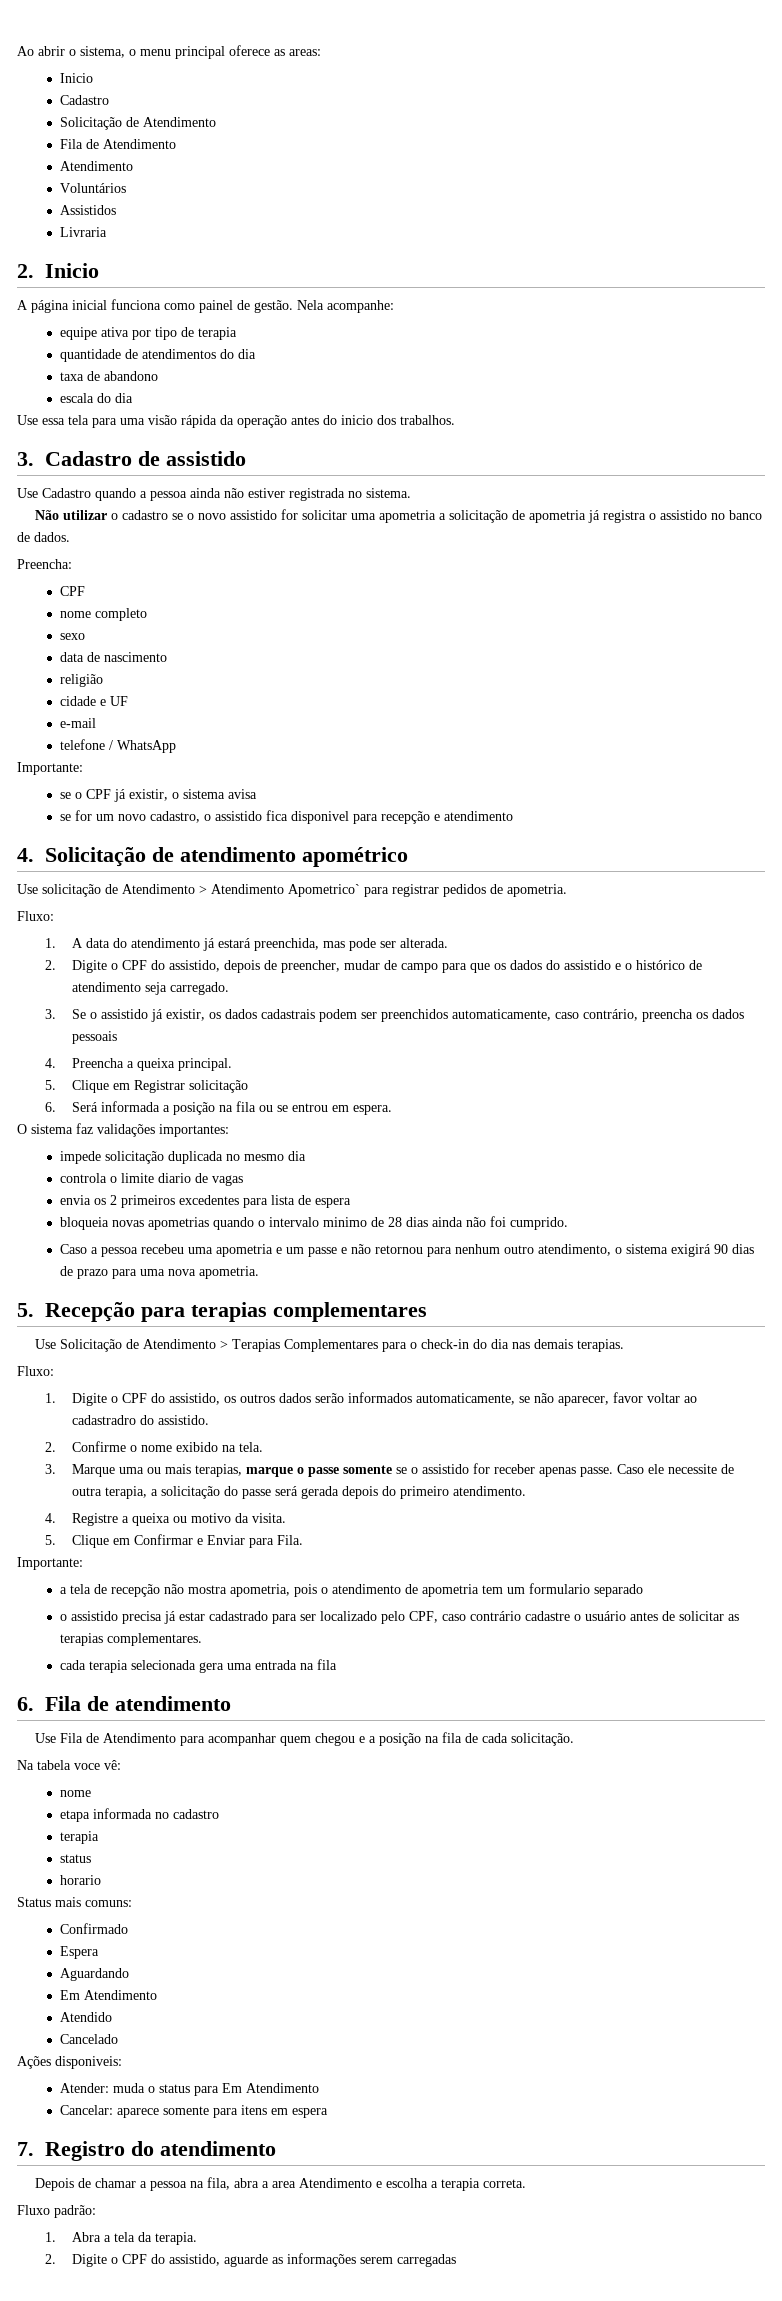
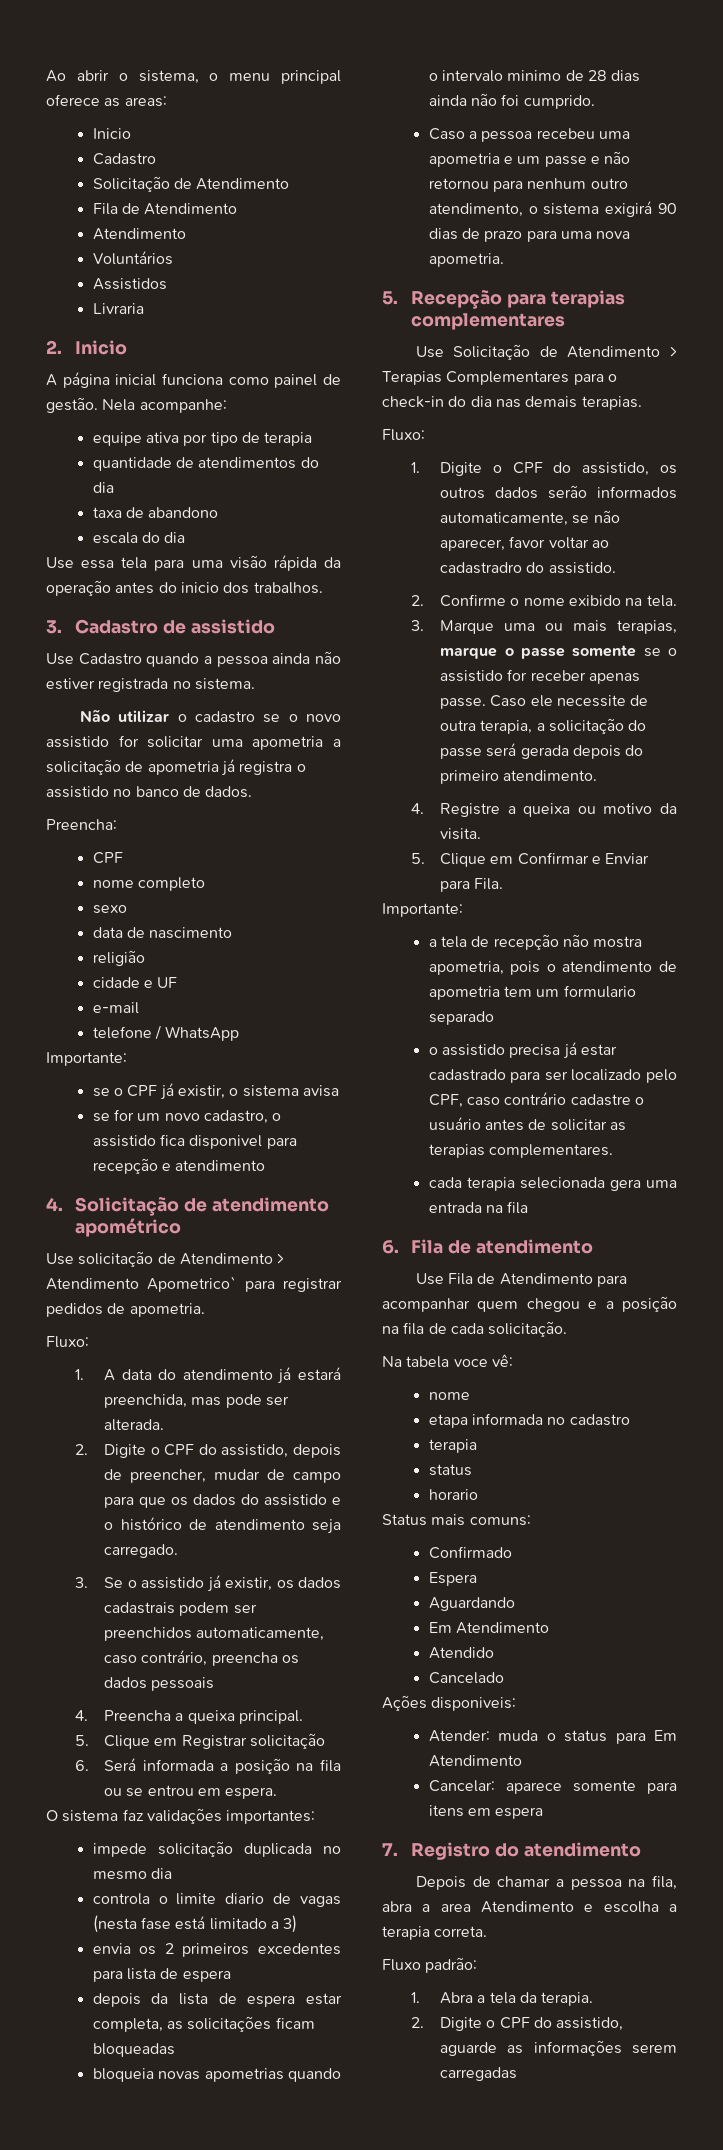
- controla o limite diario de vagas
+ controla o limite diario de vagas (nesta fase está limitado a 3)
+ depois da lista de espera estar completa, as solicitações ficam bloqueadas

